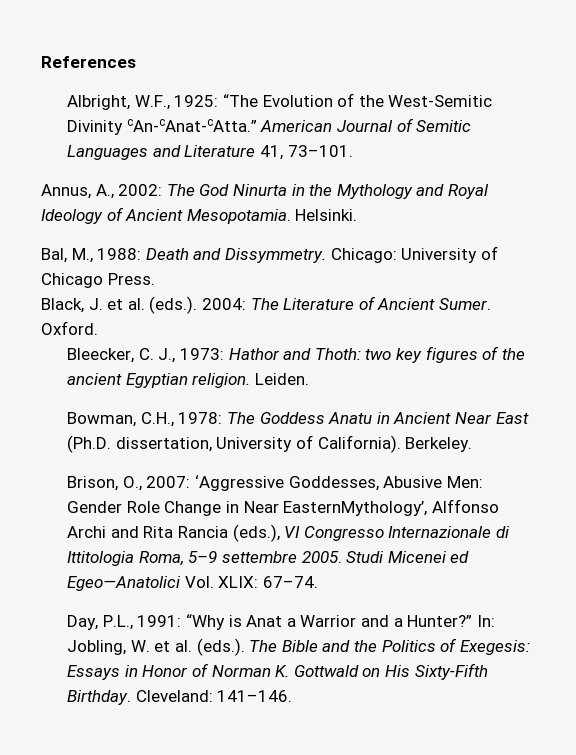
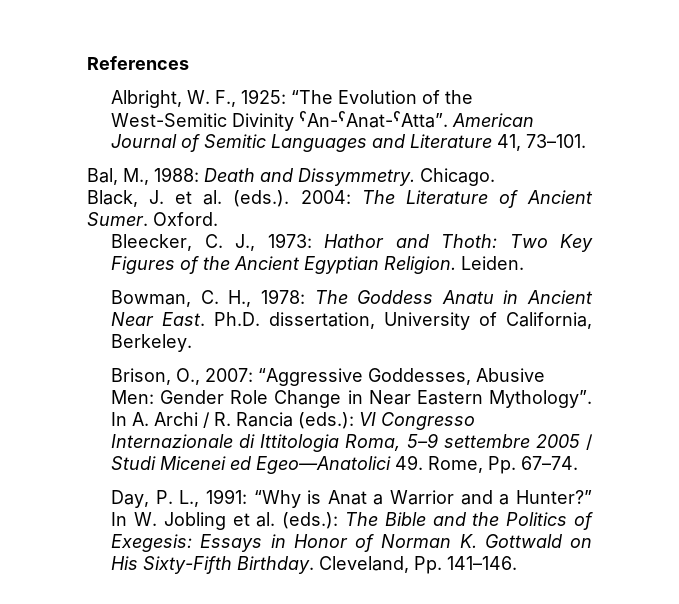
- Albright, W.F., 1925: “The Evolution of the West-Semitic Divinity cAn-cAnat-cAtta.”
+ Albright, W. F., 1925: “The Evolution of the West-Semitic Divinity ˁAn-ˁAnat-ˁAtta”.
- Annus, A., 2002: The God Ninurta in the Mythology and Royal Ideology of Ancient Mesopotamia. Helsinki.
- Chicago: University of Chicago Press.
+ Chicago.
- Bleecker, C. J., 1973: Hathor and Thoth: two key figures of the ancient Egyptian religion.
+ Bleecker, C. J., 1973: Hathor and Thoth: Two Key Figures of the Ancient Egyptian Religion.
- Bowman, C.H., 1978: The Goddess Anatu in Ancient Near East (Ph.D. dissertation, University of California). Berkeley.
+ Bowman, C. H., 1978: The Goddess Anatu in Ancient Near East. Ph.D. dissertation, University of California, Berkeley.
- Brison, O., 2007: ‘Aggressive Goddesses, Abusive Men: Gender Role Change in Near EasternMythology’, Alffonso Archi and Rita Rancia (eds.), VI Congresso Internazionale di Ittitologia Roma, 5–9 settembre 2005. Studi Micenei ed Egeo—Anatolici Vol. XLIX: 67–74.
+ Brison, O., 2007: “Aggressive Goddesses, Abusive Men: Gender Role Change in Near Eastern Mythology”. In A. Archi / R. Rancia (eds.): VI Congresso Internazionale di Ittitologia Roma, 5–9 settembre 2005 / Studi Micenei ed Egeo—Anatolici 49. Rome, Pp. 67–74.
- Day, P.L., 1991: “Why is Anat a Warrior and a Hunter?”
+ Day, P. L., 1991: “Why is Anat a Warrior and a Hunter?”
- In: Jobling, W. et al. (eds.). The Bible and the Politics of Exegesis: Essays in Honor of Norman K. Gottwald on His Sixty-Fifth Birthday.
+ In W. Jobling et al. (eds.): The Bible and the Politics of Exegesis: Essays in Honor of Norman K. Gottwald on His Sixty-Fifth Birthday.
- Cleveland: 141–146.
+ Cleveland, Pp. 141–146.

